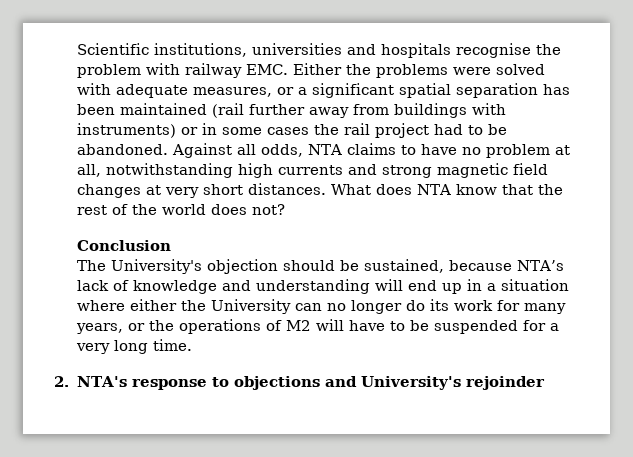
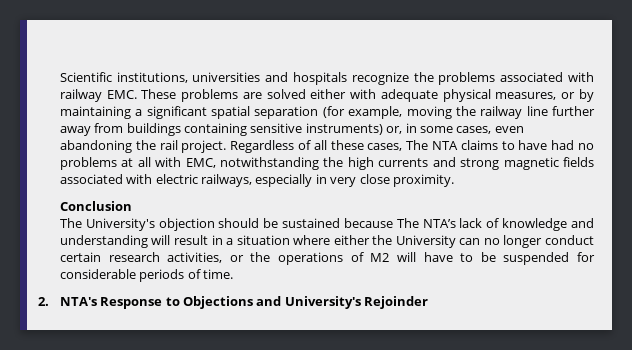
- Scientific institutions, universities and hospitals recognise the problem with railway EMC. Either the problems were solved with adequate measures, or a significant spatial separation has been maintained (rail further away from buildings with instruments) or in some cases the rail project had to be abandoned. Against all odds, NTA claims to have no problem at all, notwithstanding high currents and strong magnetic field changes at very short distances. What does NTA know that the rest of the world does not?
+ Scientific institutions, universities and hospitals recognize the problems associated with railway EMC. These problems are solved either with adequate physical measures, or by maintaining a significant spatial separation (for example, moving the railway line further away from buildings containing sensitive instruments) or, in some cases, even abandoning the rail project. Regardless of all these cases, The NTA claims to have had no problems at all with EMC, notwithstanding the high currents and strong magnetic fields associated with electric railways, especially in very close proximity.
- The University's objection should be sustained, because NTA’s lack of knowledge and understanding will end up in a situation where either the University can no longer do its work for many years, or the operations of M2 will have to be suspended for a very long time.
+ The University's objection should be sustained because The NTA’s lack of knowledge and understanding will result in a situation where either the University can no longer conduct certain research activities, or the operations of M2 will have to be suspended for considerable periods of time.
- 2. NTA's response to objections and University's rejoinder
+ 2. NTA's Response to Objections and University's Rejoinder

